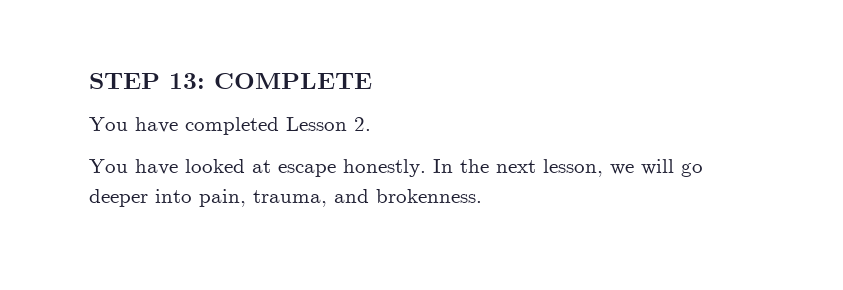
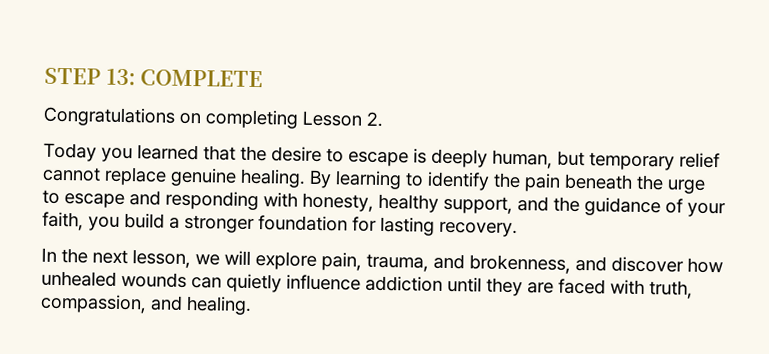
- You have completed Lesson 2.
+ Congratulations on completing Lesson 2.
- You have looked at escape honestly. In the next lesson, we will go deeper into pain, trauma, and brokenness.
+ Today you learned that the desire to escape is deeply human, but temporary relief cannot replace genuine healing. By learning to identify the pain beneath the urge to escape and responding with honesty, healthy support, and the guidance of your faith, you build a stronger foundation for lasting recovery.
+ In the next lesson, we will explore pain, trauma, and brokenness, and discover how unhealed wounds can quietly influence addiction until they are faced with truth, compassion, and healing.

